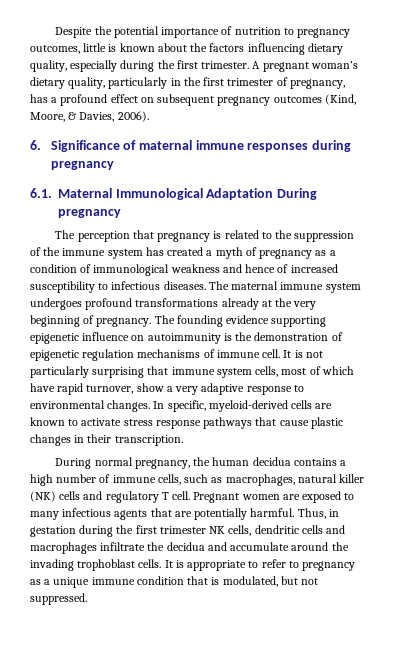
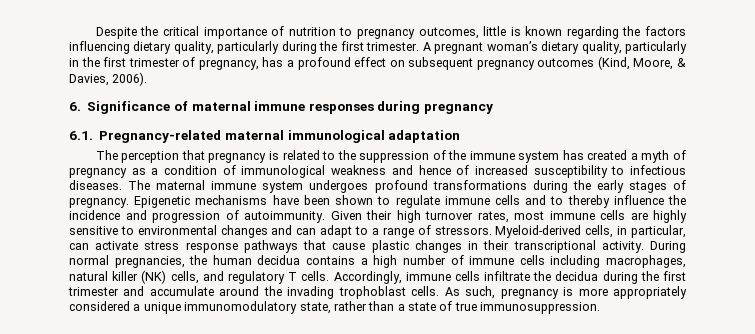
- Despite the potential importance of nutrition to pregnancy outcomes, little is known about the factors influencing dietary quality, especially during the first trimester.
+ Despite the critical importance of nutrition to pregnancy outcomes, little is known regarding the factors influencing dietary quality, particularly during the first trimester.
- 6.1. Maternal Immunological Adaptation During pregnancy
+ 6.1. Pregnancy-related maternal immunological adaptation
- The maternal immune system undergoes profound transformations already at the very beginning of pregnancy. The founding evidence supporting epigenetic influence on autoimmunity is the demonstration of epigenetic regulation mechanisms of immune cell. It is not particularly surprising that immune system cells, most of which have rapid turnover, show a very adaptive response to environmental changes. In specific, myeloid-derived cells are known to activate stress response pathways that cause plastic changes in their transcription.
- During normal pregnancy, the human decidua contains a high number of immune cells, such as macrophages, natural killer (NK) cells and regulatory T cell. Pregnant women are exposed to many infectious agents that are potentially harmful. Thus, in gestation during the first trimester NK cells, dendritic cells and macrophages infiltrate the decidua and accumulate around the invading trophoblast cells.
+ The maternal immune system undergoes profound transformations during the early stages of pregnancy. Epigenetic mechanisms have been shown to regulate immune cells and to thereby influence the incidence and progression of autoimmunity. Given their high turnover rates, most immune cells are highly sensitive to environmental changes and can adapt to a range of stressors. Myeloid-derived cells, in particular, can activate stress response pathways that cause plastic changes in their transcriptional activity. During normal pregnancies, the human decidua contains a high number of immune cells including macrophages, natural killer (NK) cells, and regulatory T cells. Accordingly, immune cells infiltrate the decidua during the first trimester and accumulate around the invading trophoblast cells.
- It is appropriate to refer to pregnancy as a unique immune condition that is modulated, but not suppressed.
+ As such, pregnancy is more appropriately considered a unique immunomodulatory state, rather than a state of true immunosuppression.

